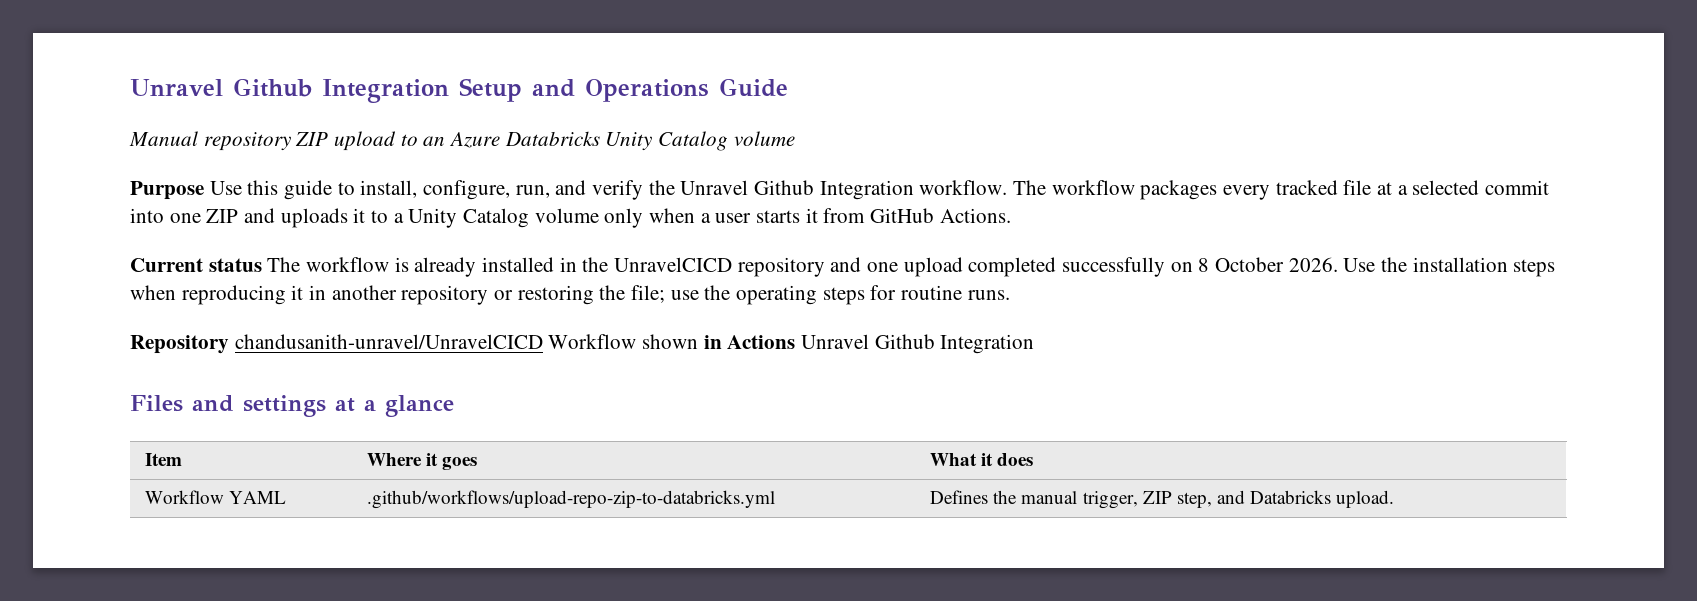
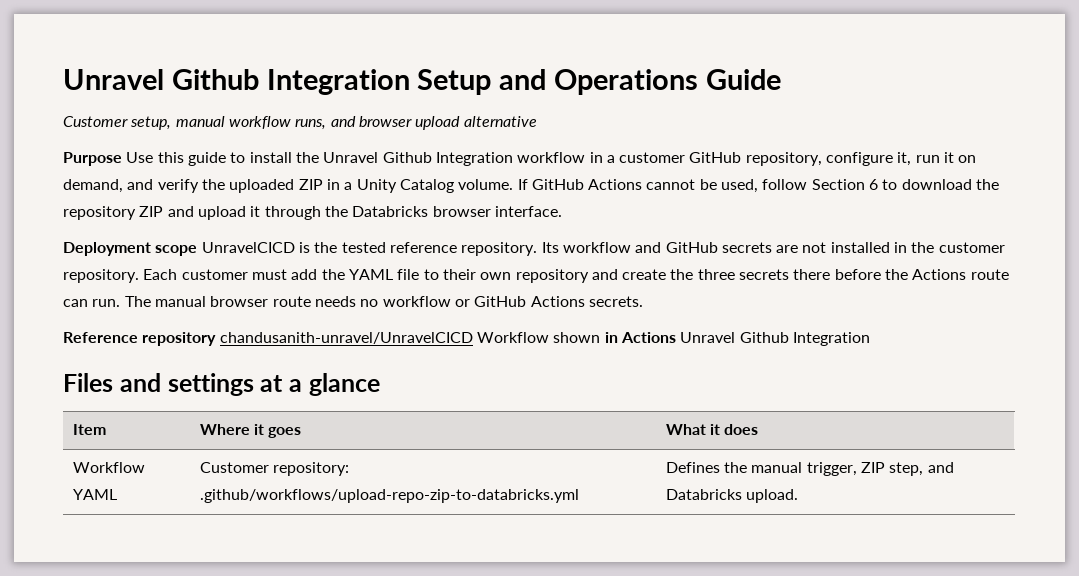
- Manual repository ZIP upload to an Azure Databricks Unity Catalog volume
+ Customer setup, manual workflow runs, and browser upload alternative
- Purpose Use this guide to install, configure, run, and verify the Unravel Github Integration workflow. The workflow packages every tracked file at a selected commit into one ZIP and uploads it to a Unity Catalog volume only when a user starts it from GitHub Actions.
- Current status The workflow is already installed in the UnravelCICD repository and one upload completed successfully on 8 October 2026. Use the installation steps when reproducing it in another repository or restoring the file; use the operating steps for routine runs.
- Repository chandusanith-unravel/UnravelCICD Workflow shown in Actions Unravel Github Integration
+ Purpose Use this guide to install the Unravel Github Integration workflow in a customer GitHub repository, configure it, run it on demand, and verify the uploaded ZIP in a Unity Catalog volume. If GitHub Actions cannot be used, follow Section 6 to download the repository ZIP and upload it through the Databricks browser interface.
+ Deployment scope UnravelCICD is the tested reference repository. Its workflow and GitHub secrets are not installed in the customer repository. Each customer must add the YAML file to their own repository and create the three secrets there before the Actions route can run. The manual browser route needs no workflow or GitHub Actions secrets.
+ Reference repository chandusanith-unravel/UnravelCICD Workflow shown in Actions Unravel Github Integration
- Workflow YAML | .github/workflows/upload-repo-zip-to-databricks.yml | Defines the manual trigger, ZIP step, and Databricks upload.
+ Workflow YAML | Customer repository: .github/workflows/upload-repo-zip-to-databricks.yml | Defines the manual trigger, ZIP step, and Databricks upload.

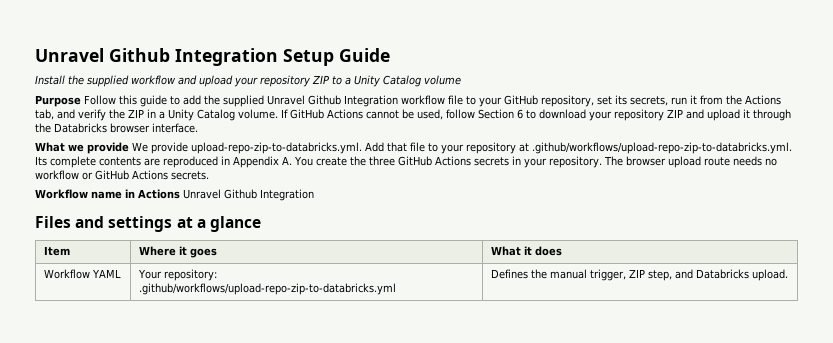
- Unravel Github Integration Setup and Operations Guide
+ Unravel Github Integration Setup Guide
- Customer setup, manual workflow runs, and browser upload alternative
+ Install the supplied workflow and upload your repository ZIP to a Unity Catalog volume
- Purpose Use this guide to install the Unravel Github Integration workflow in a customer GitHub repository, configure it, run it on demand, and verify the uploaded ZIP in a Unity Catalog volume.
+ Purpose Follow this guide to add the supplied Unravel Github Integration workflow file to your GitHub repository, set its secrets, run it from the Actions tab, and verify the ZIP in a Unity Catalog volume.
- If GitHub Actions cannot be used, follow Section 6 to download the repository ZIP and upload it through the Databricks browser interface.
+ If GitHub Actions cannot be used, follow Section 6 to download your repository ZIP and upload it through the Databricks browser interface.
- Deployment scope UnravelCICD is the tested reference repository. Its workflow and GitHub secrets are not installed in the customer repository. Each customer must add the YAML file to their own repository and create the three secrets there before the Actions route can run. The manual browser route needs no workflow or GitHub Actions secrets.
+ What we provide We provide upload-repo-zip-to-databricks.yml. Add that file to your repository at .github/workflows/upload-repo-zip-to-databricks.yml. Its complete contents are reproduced in Appendix A. You create the three GitHub Actions secrets in your repository. The browser upload route needs no workflow or GitHub Actions secrets.
- Reference repository chandusanith-unravel/UnravelCICD Workflow shown in Actions Unravel Github Integration
+ Workflow name in Actions Unravel Github Integration
- Workflow YAML | Customer repository: .github/workflows/upload-repo-zip-to-databricks.yml | Defines the manual trigger, ZIP step, and Databricks upload.
+ Workflow YAML | Your repository: .github/workflows/upload-repo-zip-to-databricks.yml | Defines the manual trigger, ZIP step, and Databricks upload.

